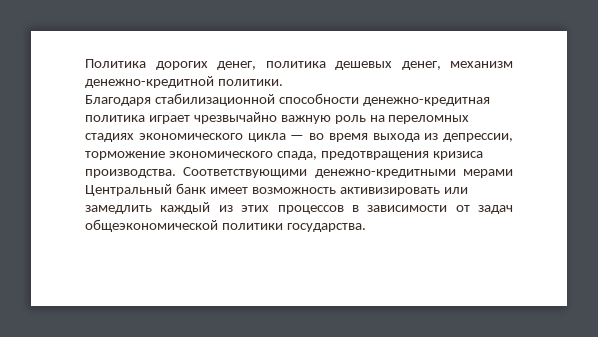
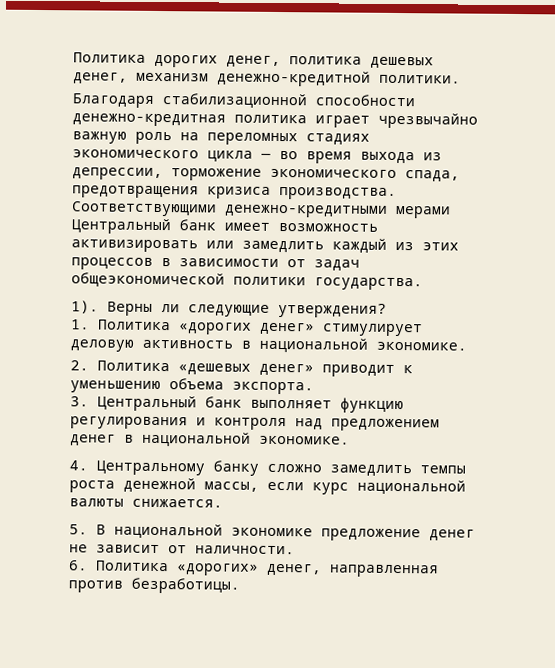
+ 1). Верны ли следующие утверждения?
+ 1. Политика «дорогих денег» стимулирует деловую активность в национальной экономике.
+ 2. Политика «дешевых денег» приводит к уменьшению объема экспорта.
+ 3. Центральный банк выполняет функцию регулирования и контроля над предложением денег в национальной экономике.
+ 4. Центральному банку сложно замедлить темпы роста денежной массы, если курс национальной валюты снижается.
+ 5. В национальной экономике предложение денег не зависит от наличности.
+ 6. Политика «дорогих» денег, направленная против безработицы.

